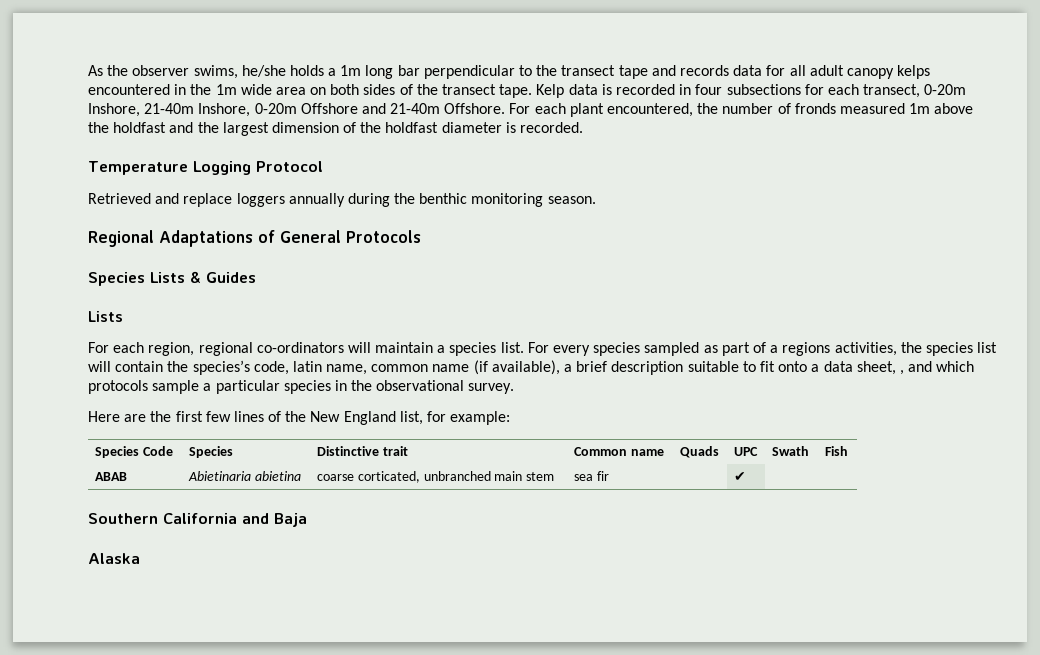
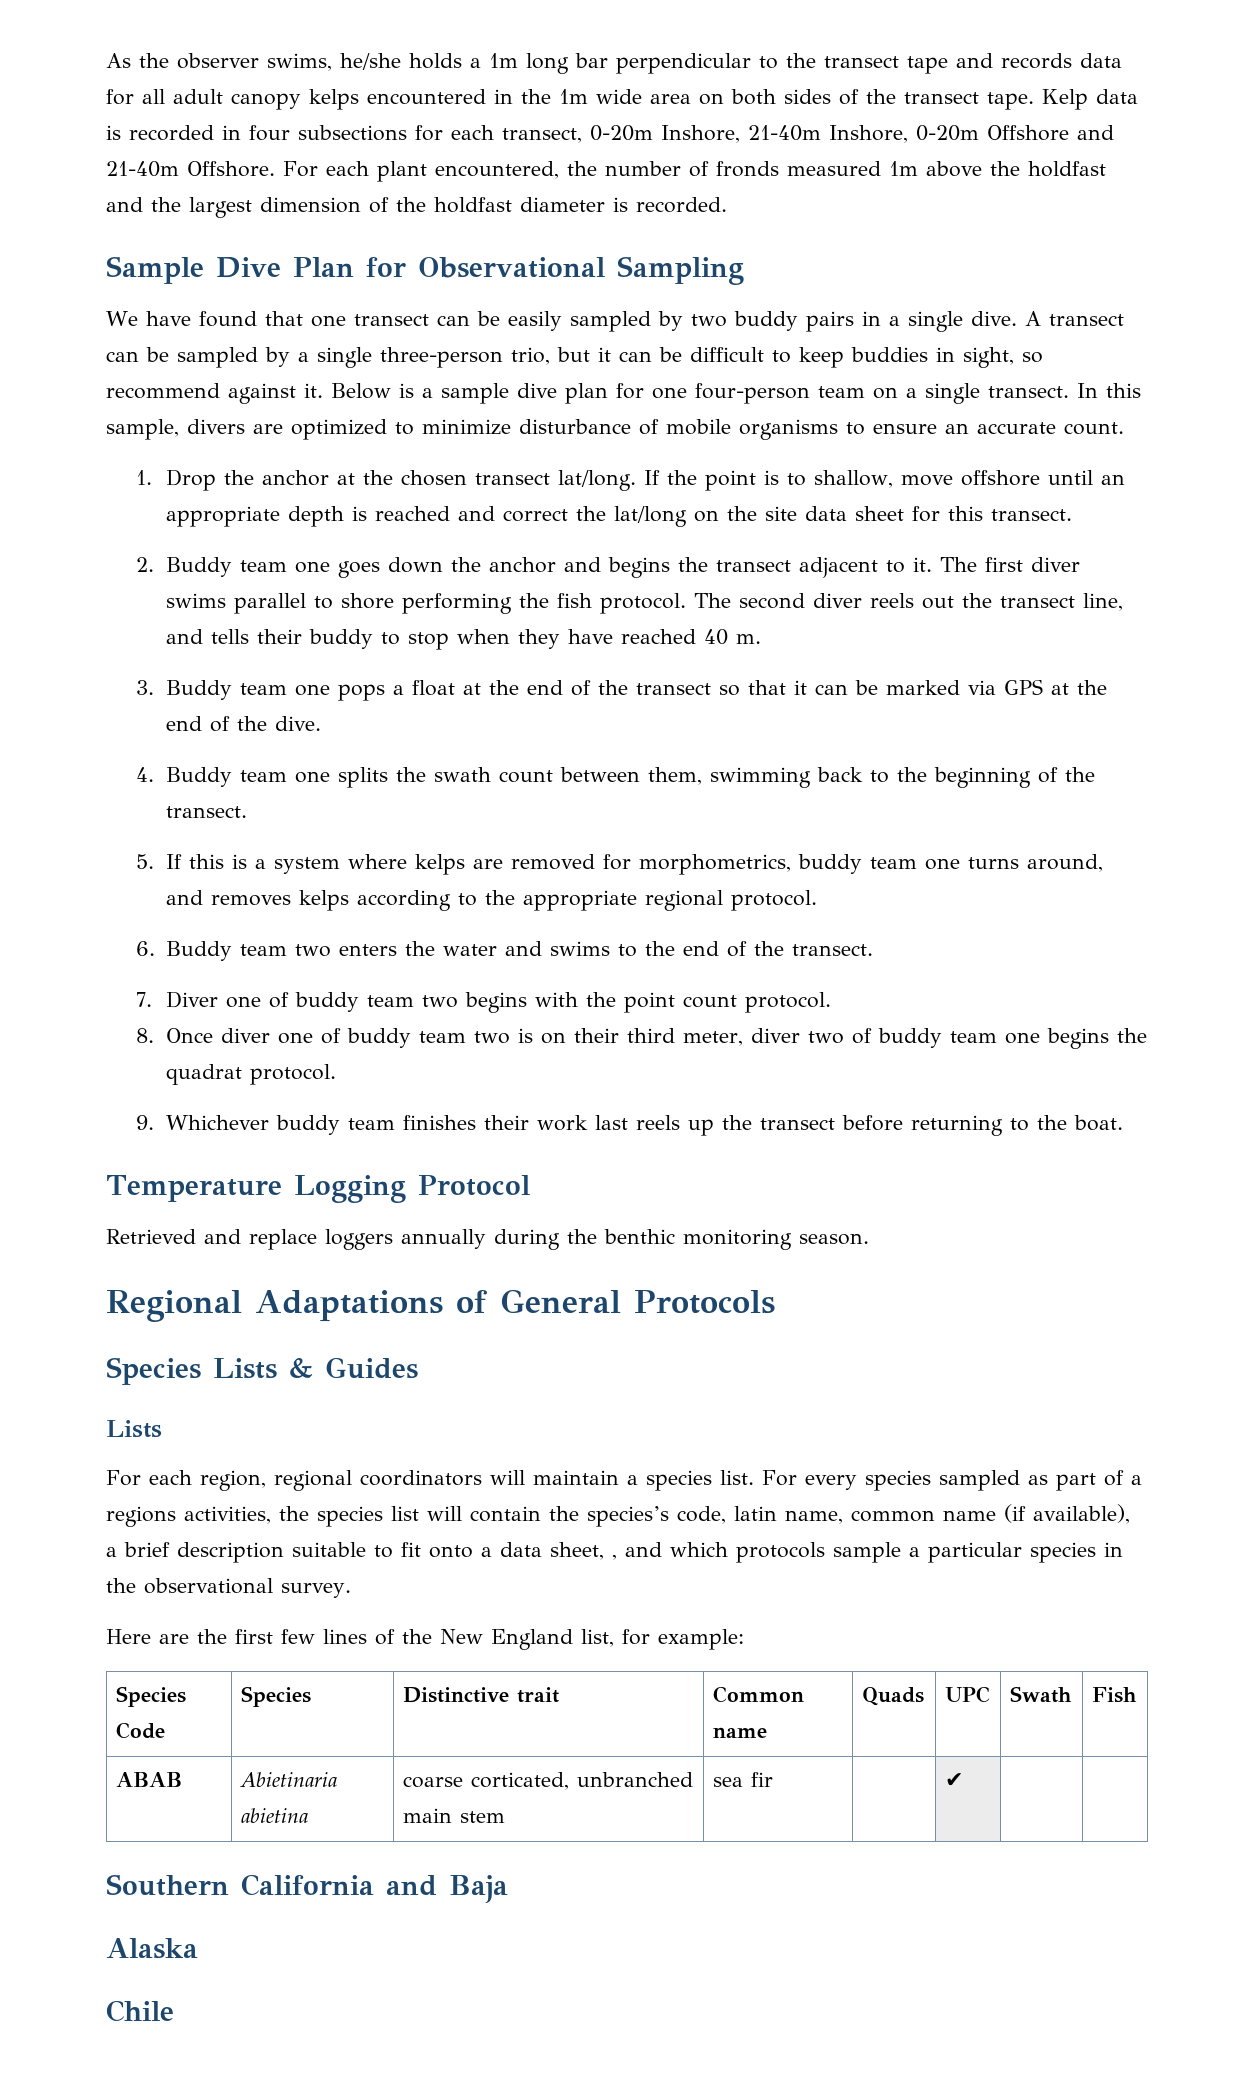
+ Sample Dive Plan for Observational Sampling
+ We have found that one transect can be easily sampled by two buddy pairs in a single dive. A transect can be sampled by a single three-person trio, but it can be difficult to keep buddies in sight, so recommend against it. Below is a sample dive plan for one four-person team on a single transect. In this sample, divers are optimized to minimize disturbance of mobile organisms to ensure an accurate count.
+ 1. Drop the anchor at the chosen transect lat/long. If the point is to shallow, move offshore until an appropriate depth is reached and correct the lat/long on the site data sheet for this transect.
+ 2. Buddy team one goes down the anchor and begins the transect adjacent to it. The first diver swims parallel to shore performing the fish protocol. The second diver reels out the transect line, and tells their buddy to stop when they have reached 40 m.
+ 3. Buddy team one pops a float at the end of the transect so that it can be marked via GPS at the end of the dive.
+ 4. Buddy team one splits the swath count between them, swimming back to the beginning of the transect.
+ 5. If this is a system where kelps are removed for morphometrics, buddy team one turns around, and removes kelps according to the appropriate regional protocol.
+ 6. Buddy team two enters the water and swims to the end of the transect.
+ 7. Diver one of buddy team two begins with the point count protocol.
+ 8. Once diver one of buddy team two is on their third meter, diver two of buddy team one begins the quadrat protocol.
+ 9. Whichever buddy team finishes their work last reels up the transect before returning to the boat.
- For each region, regional co-ordinators will maintain a species list.
+ For each region, regional coordinators will maintain a species list.
+ Chile

